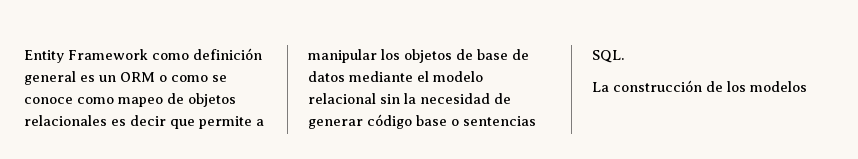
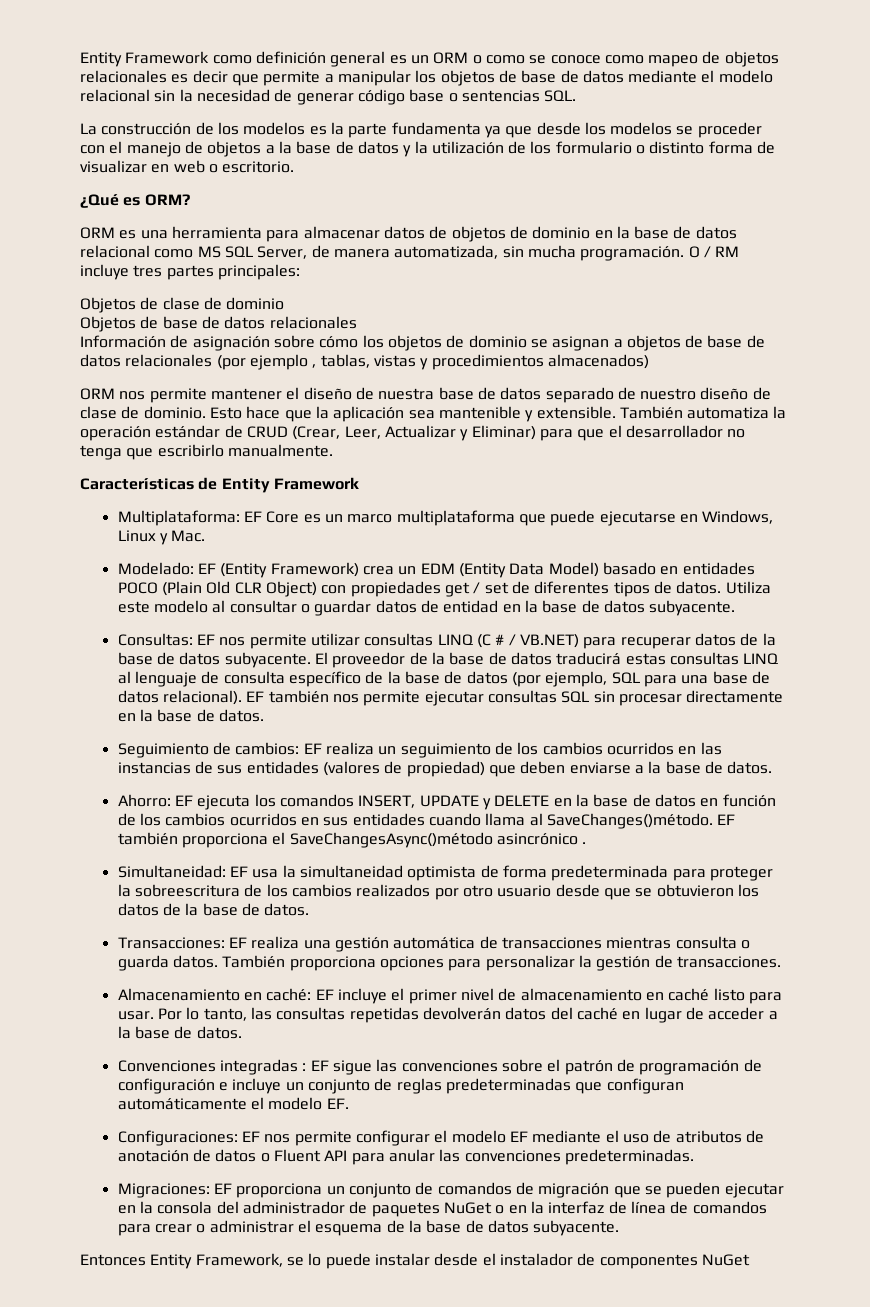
- La construcción de los modelos
+ La construcción de los modelos es la parte fundamenta ya que desde los modelos se proceder con el manejo de objetos a la base de datos y la utilización de los formulario o distinto forma de visualizar en web o escritorio.
+ ¿Qué es ORM?
+ ORM es una herramienta para almacenar datos de objetos de dominio en la base de datos relacional como MS SQL Server, de manera automatizada, sin mucha programación. O / RM incluye tres partes principales:
+ Objetos de clase de dominio
+ Objetos de base de datos relacionales
+ Información de asignación sobre cómo los objetos de dominio se asignan a objetos de base de datos relacionales (por ejemplo , tablas, vistas y procedimientos almacenados)
+ ORM nos permite mantener el diseño de nuestra base de datos separado de nuestro diseño de clase de dominio. Esto hace que la aplicación sea mantenible y extensible. También automatiza la operación estándar de CRUD (Crear, Leer, Actualizar y Eliminar) para que el desarrollador no tenga que escribirlo manualmente.
+ Características de Entity Framework
+ Multiplataforma: EF Core es un marco multiplataforma que puede ejecutarse en Windows, Linux y Mac.
+ Modelado: EF (Entity Framework) crea un EDM (Entity Data Model) basado en entidades POCO (Plain Old CLR Object) con propiedades get / set de diferentes tipos de datos. Utiliza este modelo al consultar o guardar datos de entidad en la base de datos subyacente.
+ Consultas: EF nos permite utilizar consultas LINQ (C # / VB.NET) para recuperar datos de la base de datos subyacente. El proveedor de la base de datos traducirá estas consultas LINQ al lenguaje de consulta específico de la base de datos (por ejemplo, SQL para una base de datos relacional). EF también nos permite ejecutar consultas SQL sin procesar directamente en la base de datos.
+ Seguimiento de cambios: EF realiza un seguimiento de los cambios ocurridos en las instancias de sus entidades (valores de propiedad) que deben enviarse a la base de datos.
+ Ahorro: EF ejecuta los comandos INSERT, UPDATE y DELETE en la base de datos en función de los cambios ocurridos en sus entidades cuando llama al SaveChanges()método. EF también proporciona el SaveChangesAsync()método asincrónico .
+ Simultaneidad: EF usa la simultaneidad optimista de forma predeterminada para proteger la sobreescritura de los cambios realizados por otro usuario desde que se obtuvieron los datos de la base de datos.
+ Transacciones: EF realiza una gestión automática de transacciones mientras consulta o guarda datos. También proporciona opciones para personalizar la gestión de transacciones.
+ Almacenamiento en caché: EF incluye el primer nivel de almacenamiento en caché listo para usar. Por lo tanto, las consultas repetidas devolverán datos del caché en lugar de acceder a la base de datos.
+ Convenciones integradas : EF sigue las convenciones sobre el patrón de programación de configuración e incluye un conjunto de reglas predeterminadas que configuran automáticamente el modelo EF.
+ Configuraciones: EF nos permite configurar el modelo EF mediante el uso de atributos de anotación de datos o Fluent API para anular las convenciones predeterminadas.
+ Migraciones: EF proporciona un conjunto de comandos de migración que se pueden ejecutar en la consola del administrador de paquetes NuGet o en la interfaz de línea de comandos para crear o administrar el esquema de la base de datos subyacente.
+ Entonces Entity Framework, se lo puede instalar desde el instalador de componentes NuGet

